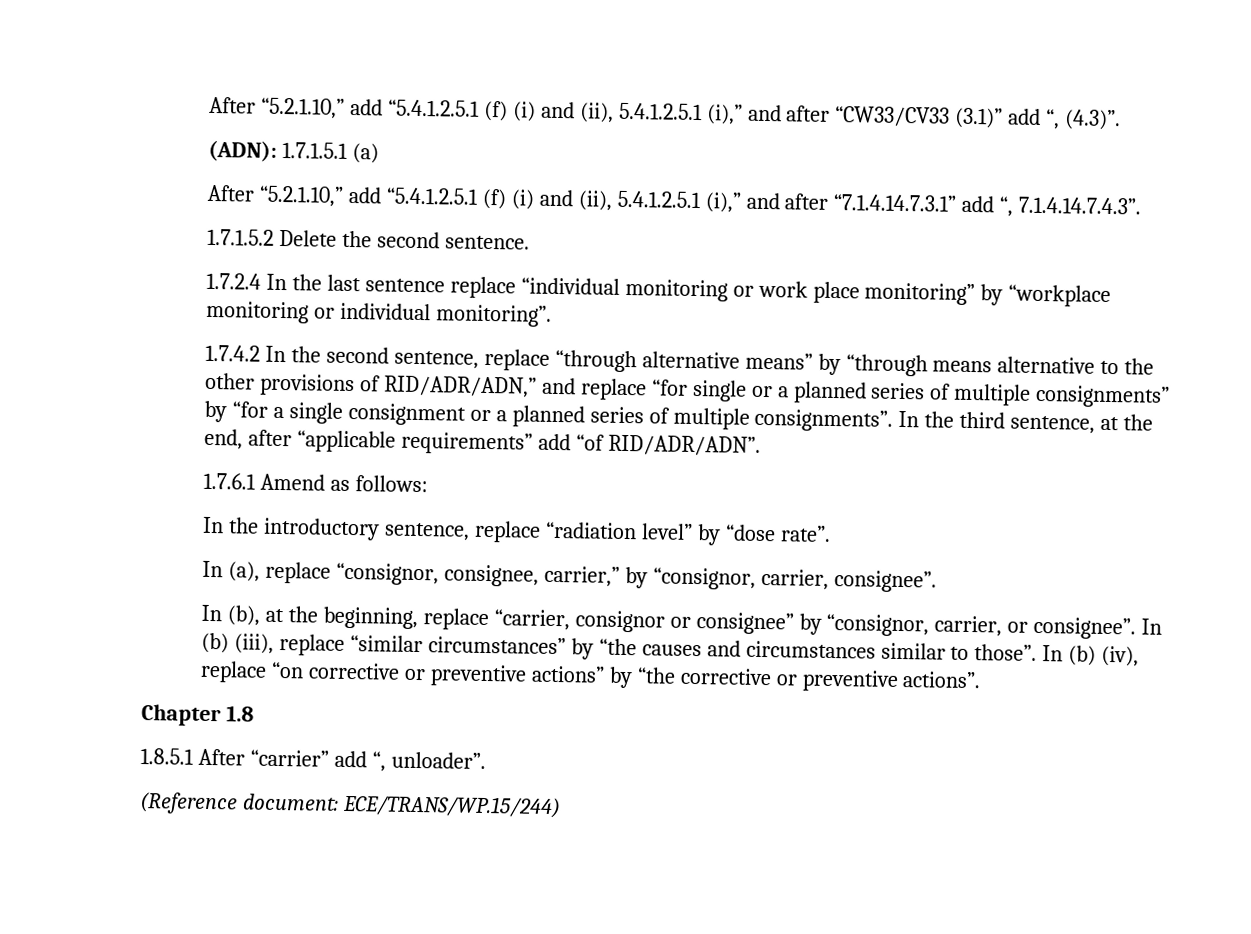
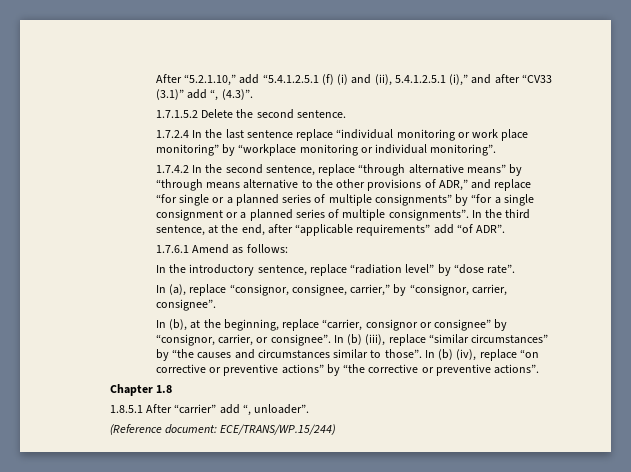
- After “5.2.1.10,” add “5.4.1.2.5.1 (f) (i) and (ii), 5.4.1.2.5.1 (i),” and after “CW33/CV33 (3.1)” add “, (4.3)”.
+ After “5.2.1.10,” add “5.4.1.2.5.1 (f) (i) and (ii), 5.4.1.2.5.1 (i),” and after “CV33 (3.1)” add “, (4.3)”.
- (ADN): 1.7.1.5.1 (a)
- After “5.2.1.10,” add “5.4.1.2.5.1 (f) (i) and (ii), 5.4.1.2.5.1 (i),” and after “7.1.4.14.7.3.1” add “, 7.1.4.14.7.4.3”.
- 1.7.4.2 In the second sentence, replace “through alternative means” by “through means alternative to the other provisions of RID/ADR/ADN,” and replace “for single or a planned series of multiple consignments” by “for a single consignment or a planned series of multiple consignments”.
+ 1.7.4.2 In the second sentence, replace “through alternative means” by “through means alternative to the other provisions of ADR,” and replace “for single or a planned series of multiple consignments” by “for a single consignment or a planned series of multiple consignments”.
- In the third sentence, at the end, after “applicable requirements” add “of RID/ADR/ADN”.
+ In the third sentence, at the end, after “applicable requirements” add “of ADR”.

